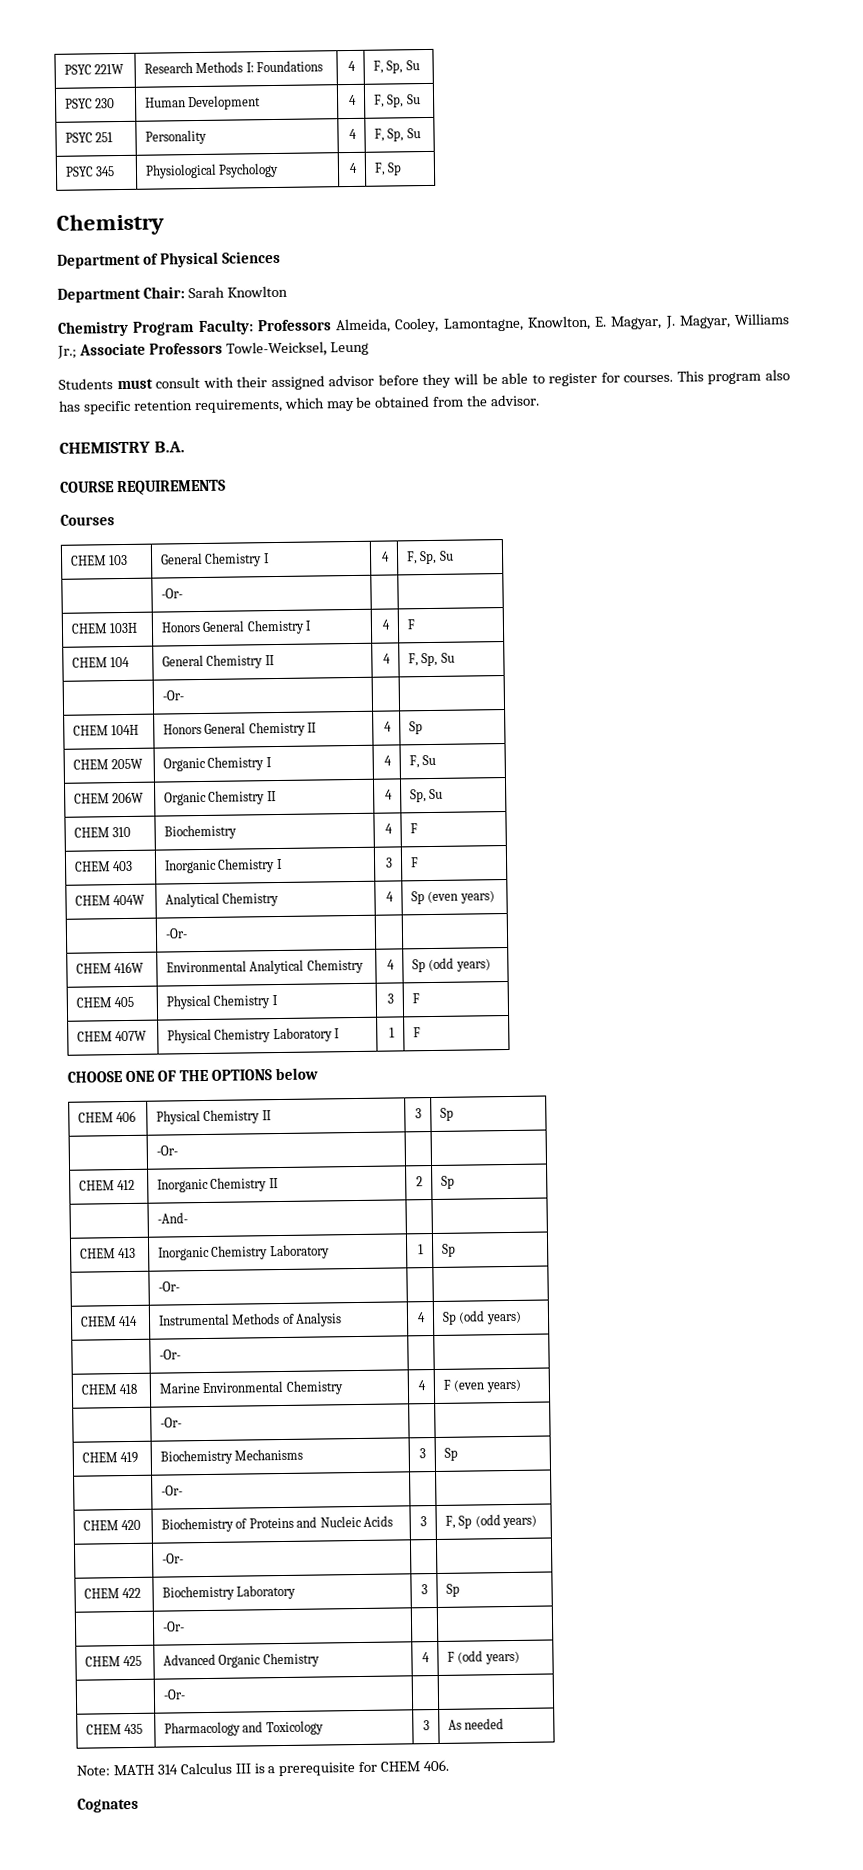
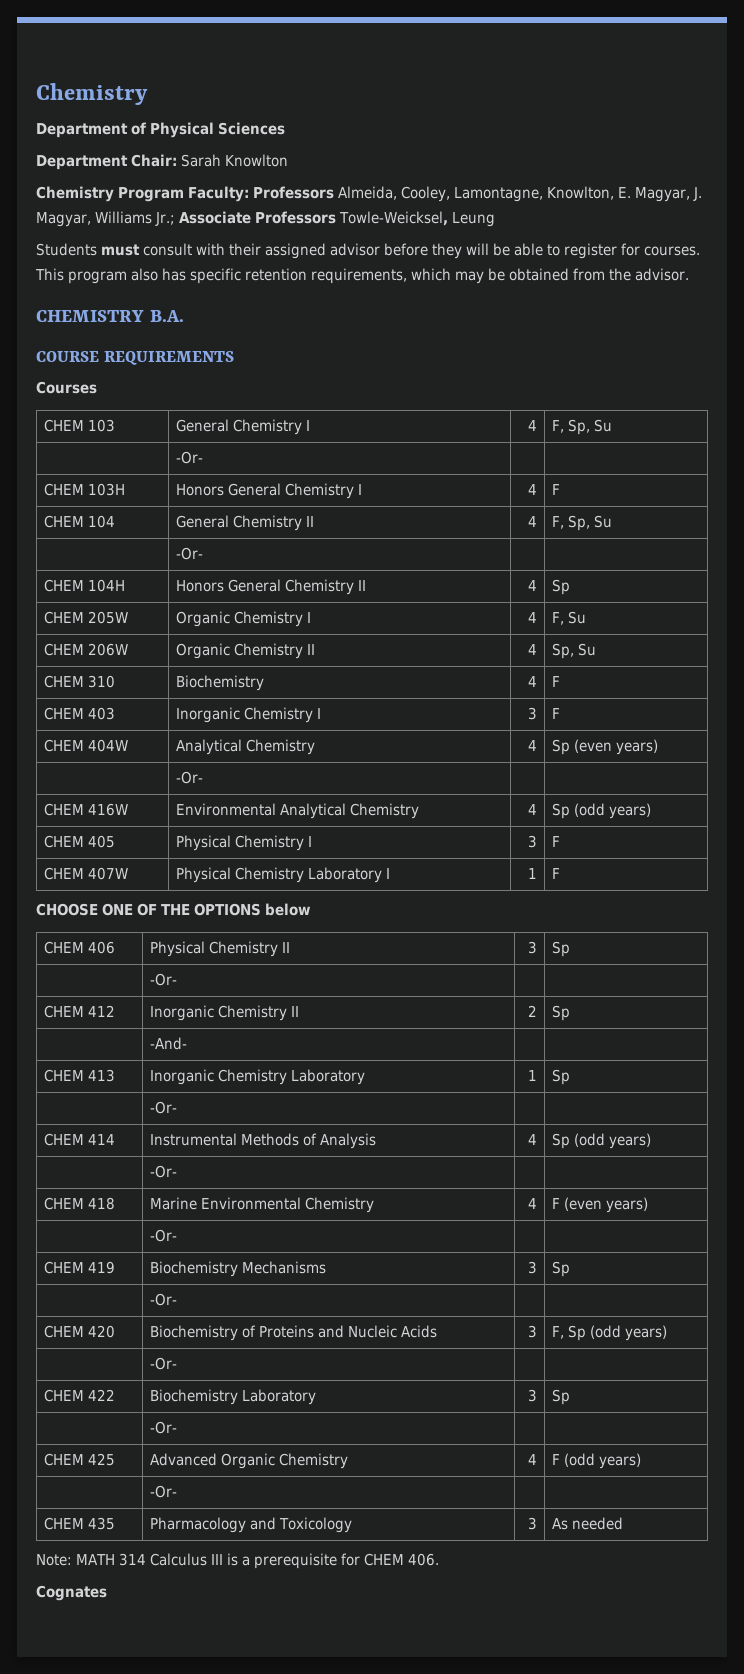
- PSYC 221W | Research Methods I: Foundations | 4 | F, Sp, Su
- PSYC 230 | Human Development | 4 | F, Sp, Su
- PSYC 251 | Personality | 4 | F, Sp, Su
- PSYC 345 | Physiological Psychology | 4 | F, Sp

